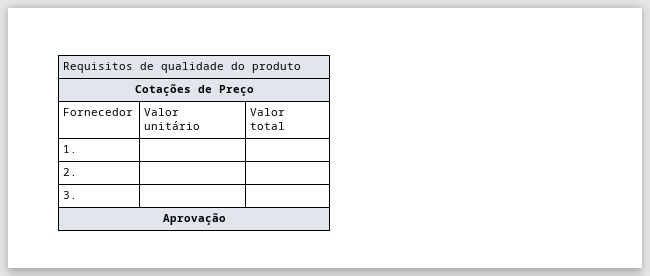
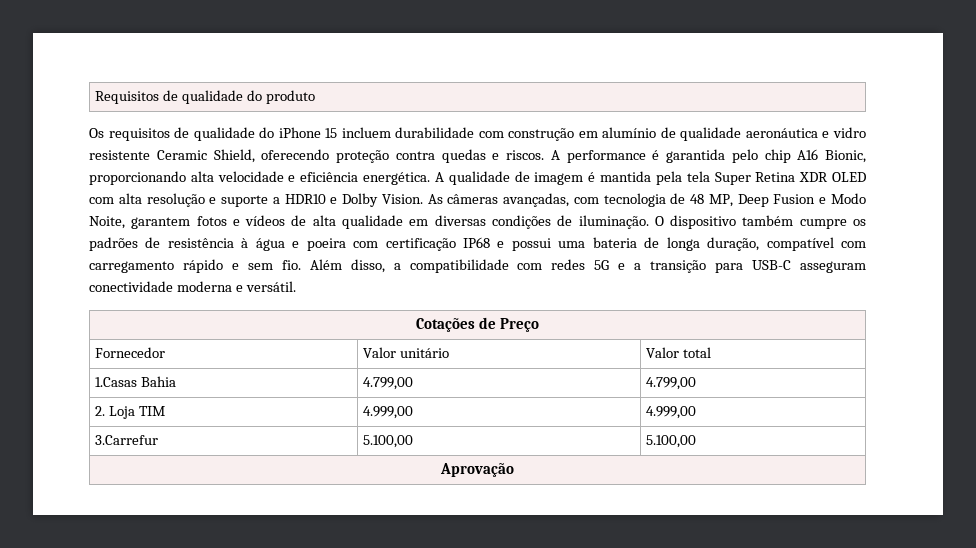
+ Os requisitos de qualidade do iPhone 15 incluem durabilidade com construção em alumínio de qualidade aeronáutica e vidro resistente Ceramic Shield, oferecendo proteção contra quedas e riscos. A performance é garantida pelo chip A16 Bionic, proporcionando alta velocidade e eficiência energética. A qualidade de imagem é mantida pela tela Super Retina XDR OLED com alta resolução e suporte a HDR10 e Dolby Vision. As câmeras avançadas, com tecnologia de 48 MP, Deep Fusion e Modo Noite, garantem fotos e vídeos de alta qualidade em diversas condições de iluminação. O dispositivo também cumpre os padrões de resistência à água e poeira com certificação IP68 e possui uma bateria de longa duração, compatível com carregamento rápido e sem fio. Além disso, a compatibilidade com redes 5G e a transição para USB-C asseguram conectividade moderna e versátil.
- 1. | |
- 2. | |
- 3. | |
+ 1.Casas Bahia | 4.799,00 | 4.799,00
+ 2. Loja TIM | 4.999,00 | 4.999,00
+ 3.Carrefur | 5.100,00 | 5.100,00

